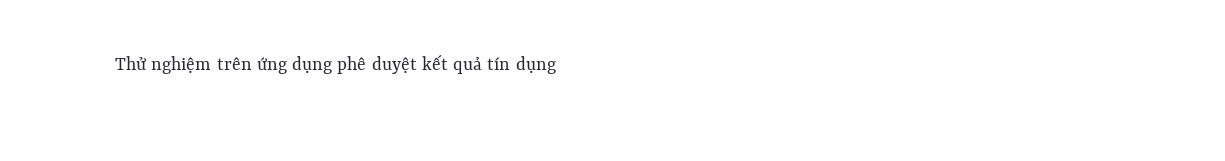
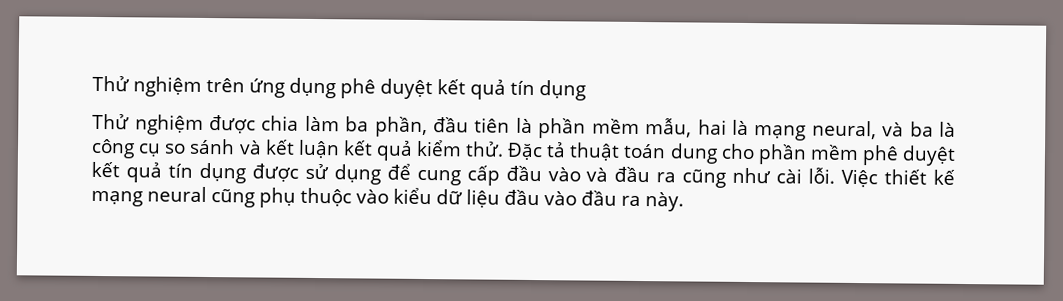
+ Thử nghiệm được chia làm ba phần, đầu tiên là phần mềm mẫu, hai là mạng neural, và ba là công cụ so sánh và kết luận kết quả kiểm thử. Đặc tả thuật toán dung cho phần mềm phê duyệt kết quả tín dụng được sử dụng để cung cấp đầu vào và đầu ra cũng như cài lỗi. Việc thiết kế mạng neural cũng phụ thuộc vào kiểu dữ liệu đầu vào đầu ra này.

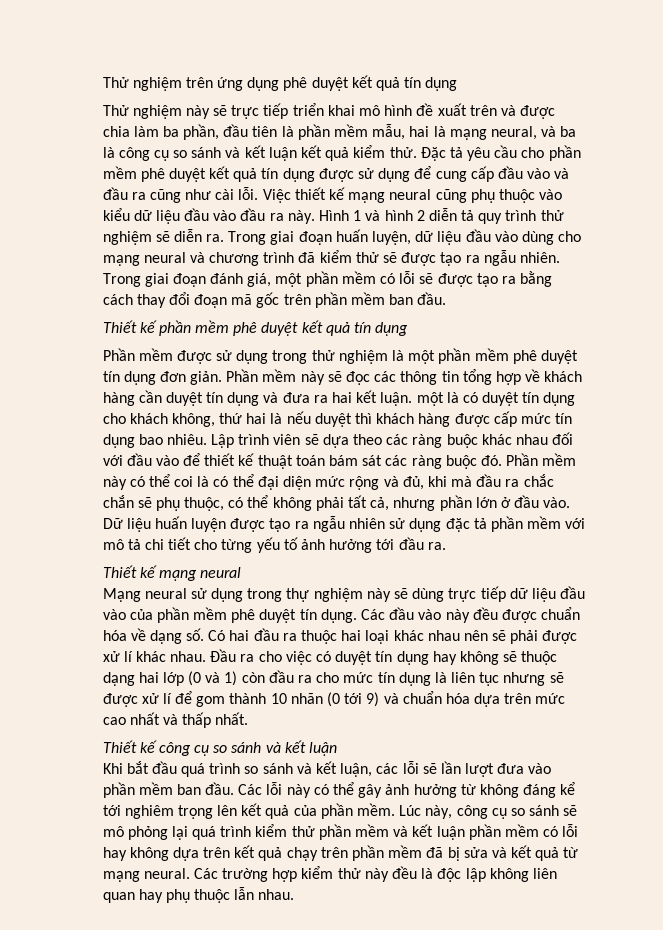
- Thử nghiệm được chia làm ba phần, đầu tiên là phần mềm mẫu, hai là mạng neural, và ba là công cụ so sánh và kết luận kết quả kiểm thử.
+ Thử nghiệm này sẽ trực tiếp triển khai mô hình đề xuất trên và được chia làm ba phần, đầu tiên là phần mềm mẫu, hai là mạng neural, và ba là công cụ so sánh và kết luận kết quả kiểm thử.
- Đặc tả thuật toán dung cho phần mềm phê duyệt kết quả tín dụng được sử dụng để cung cấp đầu vào và đầu ra cũng như cài lỗi.
+ Đặc tả yêu cầu cho phần mềm phê duyệt kết quả tín dụng được sử dụng để cung cấp đầu vào và đầu ra cũng như cài lỗi.
+ Hình 1 và hình 2 diễn tả quy trình thử nghiệm sẽ diễn ra. Trong giai đoạn huấn luyện, dữ liệu đầu vào dùng cho mạng neural và chương trình đã kiểm thử sẽ được tạo ra ngẫu nhiên. Trong giai đoạn đánh giá, một phần mềm có lỗi sẽ được tạo ra bằng cách thay đổi đoạn mã gốc trên phần mềm ban đầu.
+ Thiết kế phần mềm phê duyệt kết quả tín dụng
+ Phần mềm được sử dụng trong thử nghiệm là một phần mềm phê duyệt tín dụng đơn giản. Phần mềm này sẽ đọc các thông tin tổng hợp về khách hàng cần duyệt tín dụng và đưa ra hai kết luận. một là có duyệt tín dụng cho khách không, thứ hai là nếu duyệt thì khách hàng được cấp mức tín dụng bao nhiêu. Lập trình viên sẽ dựa theo các ràng buộc khác nhau đối với đầu vào để thiết kế thuật toán bám sát các ràng buộc đó. Phần mềm này có thể coi là có thể đại diện mức rộng và đủ, khi mà đầu ra chắc chắn sẽ phụ thuộc, có thể không phải tất cả, nhưng phần lớn ở đầu vào. Dữ liệu huấn luyện được tạo ra ngẫu nhiên sử dụng đặc tả phần mềm với mô tả chi tiết cho từng yếu tố ảnh hưởng tới đầu ra.
+ Thiết kế mạng neural
+ Mạng neural sử dụng trong thự nghiệm này sẽ dùng trực tiếp dữ liệu đầu vào của phần mềm phê duyệt tín dụng. Các đầu vào này đều được chuẩn hóa về dạng số. Có hai đầu ra thuộc hai loại khác nhau nên sẽ phải được xử lí khác nhau. Đầu ra cho việc có duyệt tín dụng hay không sẽ thuộc dạng hai lớp (0 và 1) còn đầu ra cho mức tín dụng là liên tục nhưng sẽ được xử lí để gom thành 10 nhãn (0 tới 9) và chuẩn hóa dựa trên mức cao nhất và thấp nhất.
+ Thiết kế công cụ so sánh và kết luận
+ Khi bắt đầu quá trình so sánh và kết luận, các lỗi sẽ lần lượt đưa vào phần mềm ban đầu. Các lỗi này có thể gây ảnh hưởng từ không đáng kể tới nghiêm trọng lên kết quả của phần mềm. Lúc này, công cụ so sánh sẽ mô phỏng lại quá trình kiểm thử phần mềm và kết luận phần mềm có lỗi hay không dựa trên kết quả chạy trên phần mềm đã bị sửa và kết quả từ mạng neural. Các trường hợp kiểm thử này đều là độc lập không liên quan hay phụ thuộc lẫn nhau.

